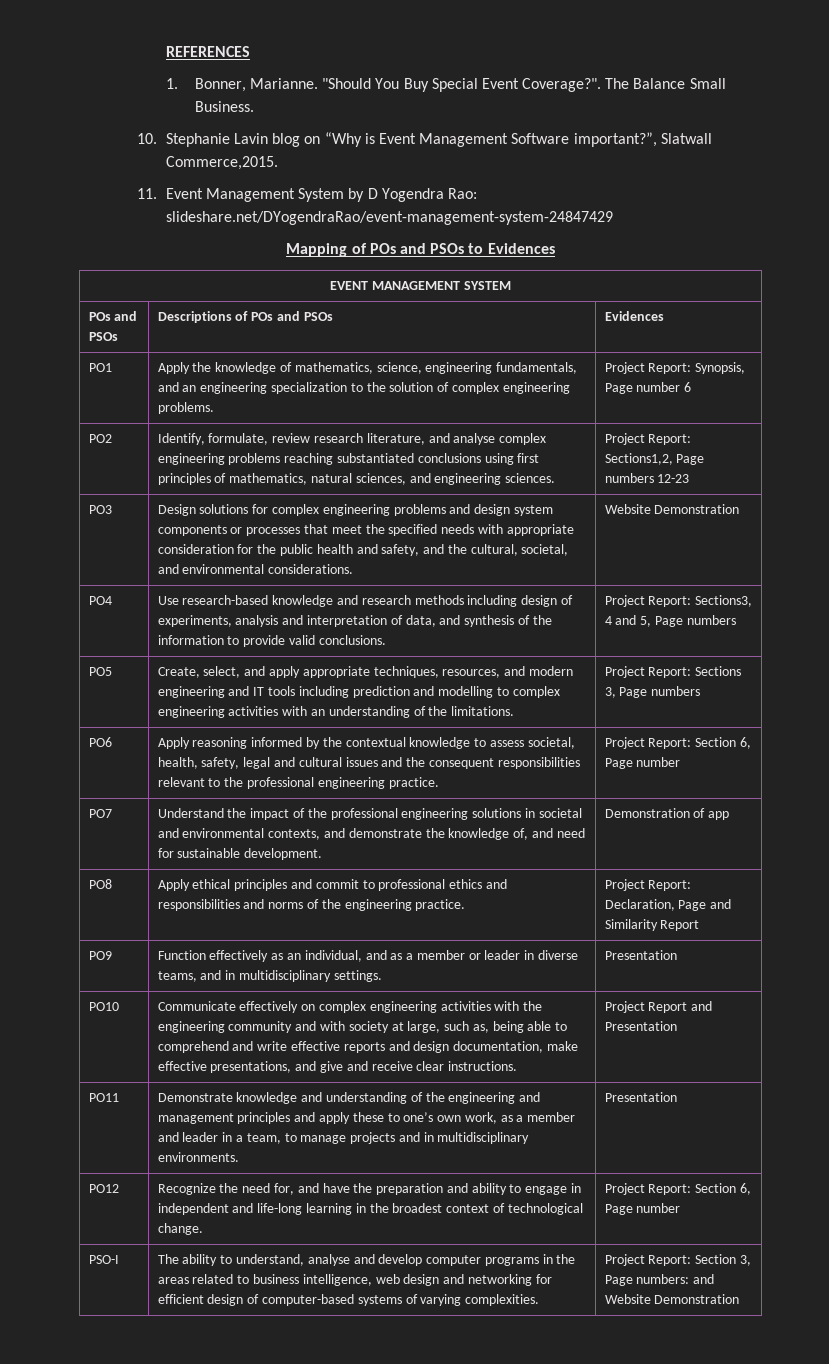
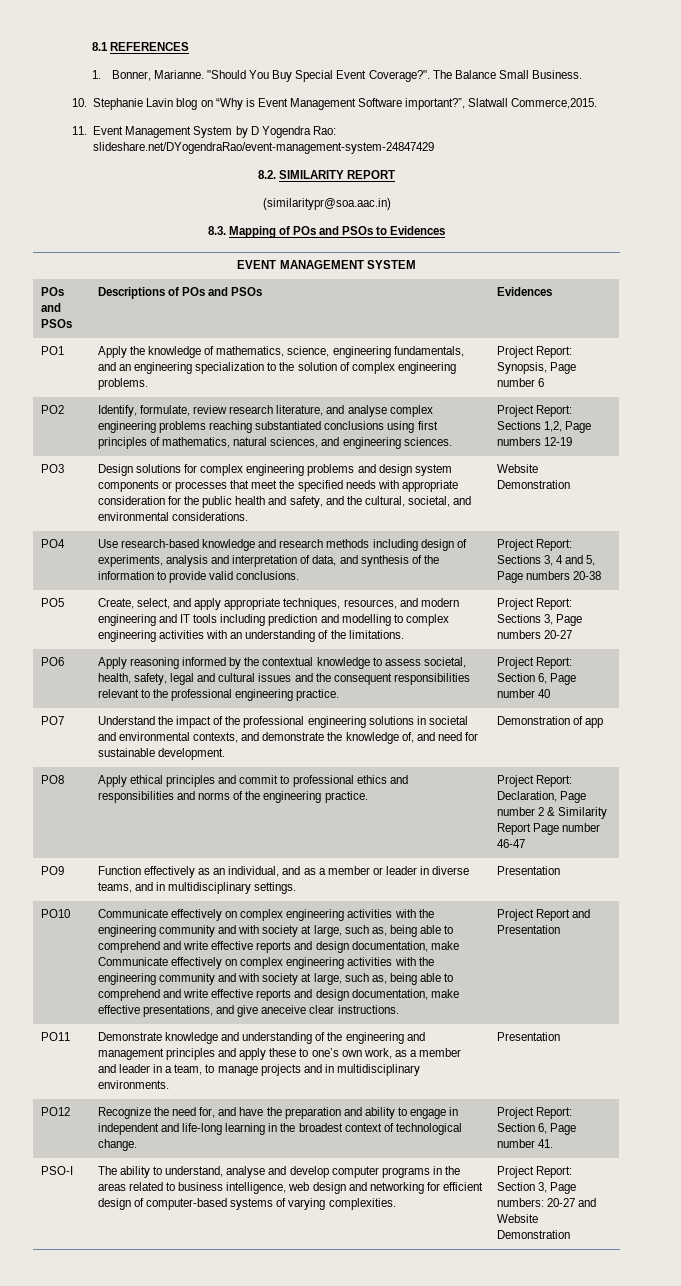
- REFERENCES
+ 8.1 REFERENCES
- Mapping of POs and PSOs to Evidences
+ 8.2. SIMILARITY REPORT
+ (similaritypr@soa.aac.in)
+ 8.3. Mapping of POs and PSOs to Evidences
- PO2 | Identify, formulate, review research literature, and analyse complex engineering problems reaching substantiated conclusions using first principles of mathematics, natural sciences, and engineering sciences. | Project Report: Sections1,2, Page numbers 12-23
+ PO2 | Identify, formulate, review research literature, and analyse complex engineering problems reaching substantiated conclusions using first principles of mathematics, natural sciences, and engineering sciences. | Project Report: Sections 1,2, Page numbers 12-19
- PO4 | Use research-based knowledge and research methods including design of experiments, analysis and interpretation of data, and synthesis of the information to provide valid conclusions. | Project Report: Sections3, 4 and 5, Page numbers
+ PO4 | Use research-based knowledge and research methods including design of experiments, analysis and interpretation of data, and synthesis of the information to provide valid conclusions. | Project Report: Sections 3, 4 and 5, Page numbers 20-38
- PO5 | Create, select, and apply appropriate techniques, resources, and modern engineering and IT tools including prediction and modelling to complex engineering activities with an understanding of the limitations. | Project Report: Sections 3, Page numbers
+ PO5 | Create, select, and apply appropriate techniques, resources, and modern engineering and IT tools including prediction and modelling to complex engineering activities with an understanding of the limitations. | Project Report: Sections 3, Page numbers 20-27
- PO6 | Apply reasoning informed by the contextual knowledge to assess societal, health, safety, legal and cultural issues and the consequent responsibilities relevant to the professional engineering practice. | Project Report: Section 6, Page number
+ PO6 | Apply reasoning informed by the contextual knowledge to assess societal, health, safety, legal and cultural issues and the consequent responsibilities relevant to the professional engineering practice. | Project Report: Section 6, Page number 40
- PO8 | Apply ethical principles and commit to professional ethics and responsibilities and norms of the engineering practice. | Project Report: Declaration, Page and Similarity Report
+ PO8 | Apply ethical principles and commit to professional ethics and responsibilities and norms of the engineering practice. | Project Report: Declaration, Page number 2 & Similarity Report Page number 46-47
- Communicate effectively on complex engineering activities with the engineering community and with society at large, such as, being able to comprehend and write effective reports and design documentation, make effective presentations, and give and receive clear instructions.
+ Communicate effectively on complex engineering activities with the engineering community and with society at large, such as, being able to comprehend and write effective reports and design documentation, make Communicate effectively on complex engineering activities with the engineering community and with society at large, such as, being able to comprehend and write effective reports and design documentation, make effective presentations, and give aneceive clear instructions.
- PO12 | Recognize the need for, and have the preparation and ability to engage in independent and life-long learning in the broadest context of technological change. | Project Report: Section 6, Page number
+ PO12 | Recognize the need for, and have the preparation and ability to engage in independent and life-long learning in the broadest context of technological change. | Project Report: Section 6, Page number 41.
- PSO-I | The ability to understand, analyse and develop computer programs in the areas related to business intelligence, web design and networking for efficient design of computer-based systems of varying complexities. | Project Report: Section 3, Page numbers: and Website Demonstration
+ PSO-I | The ability to understand, analyse and develop computer programs in the areas related to business intelligence, web design and networking for efficient design of computer-based systems of varying complexities. | Project Report: Section 3, Page numbers: 20-27 and Website Demonstration

